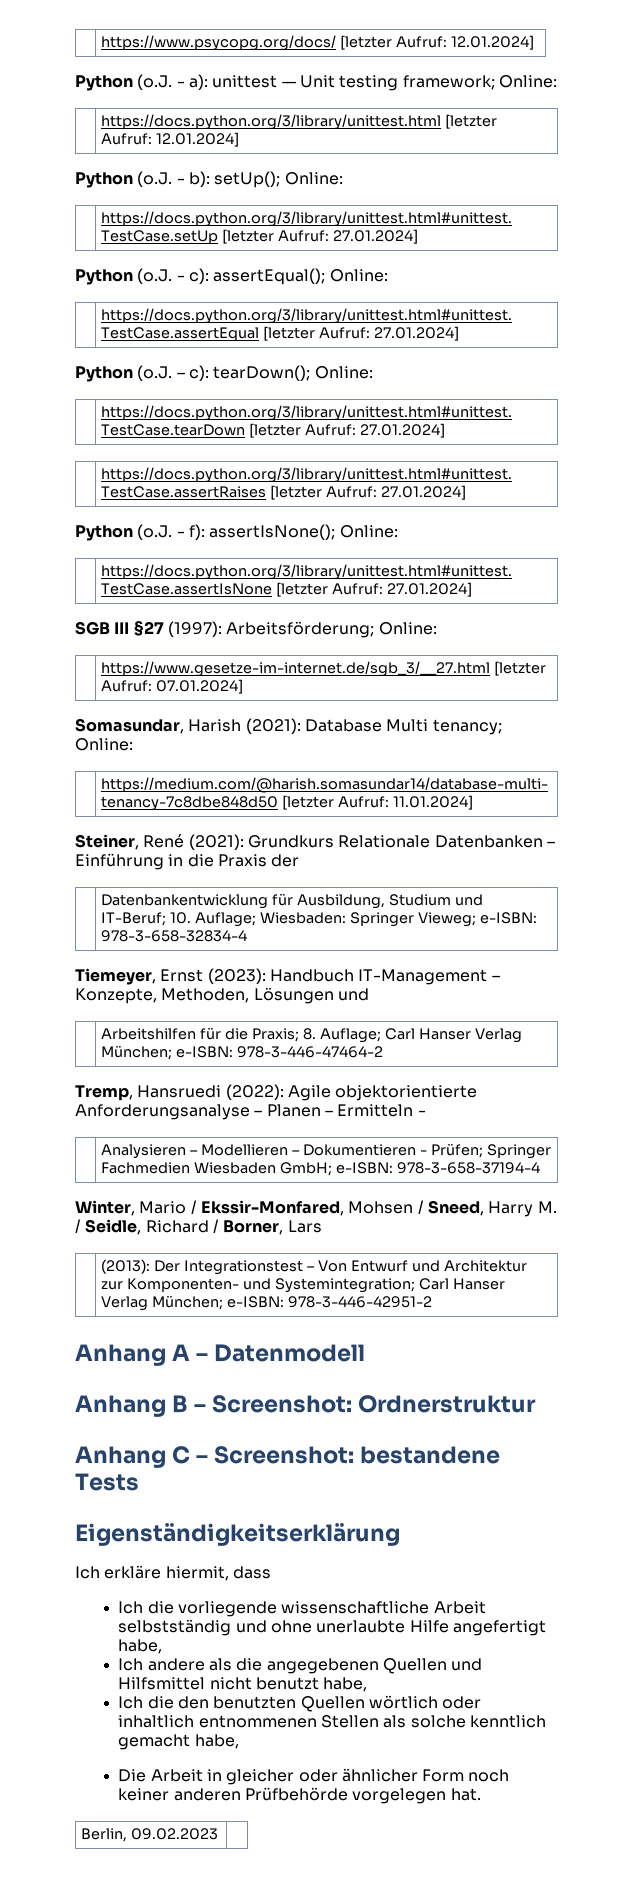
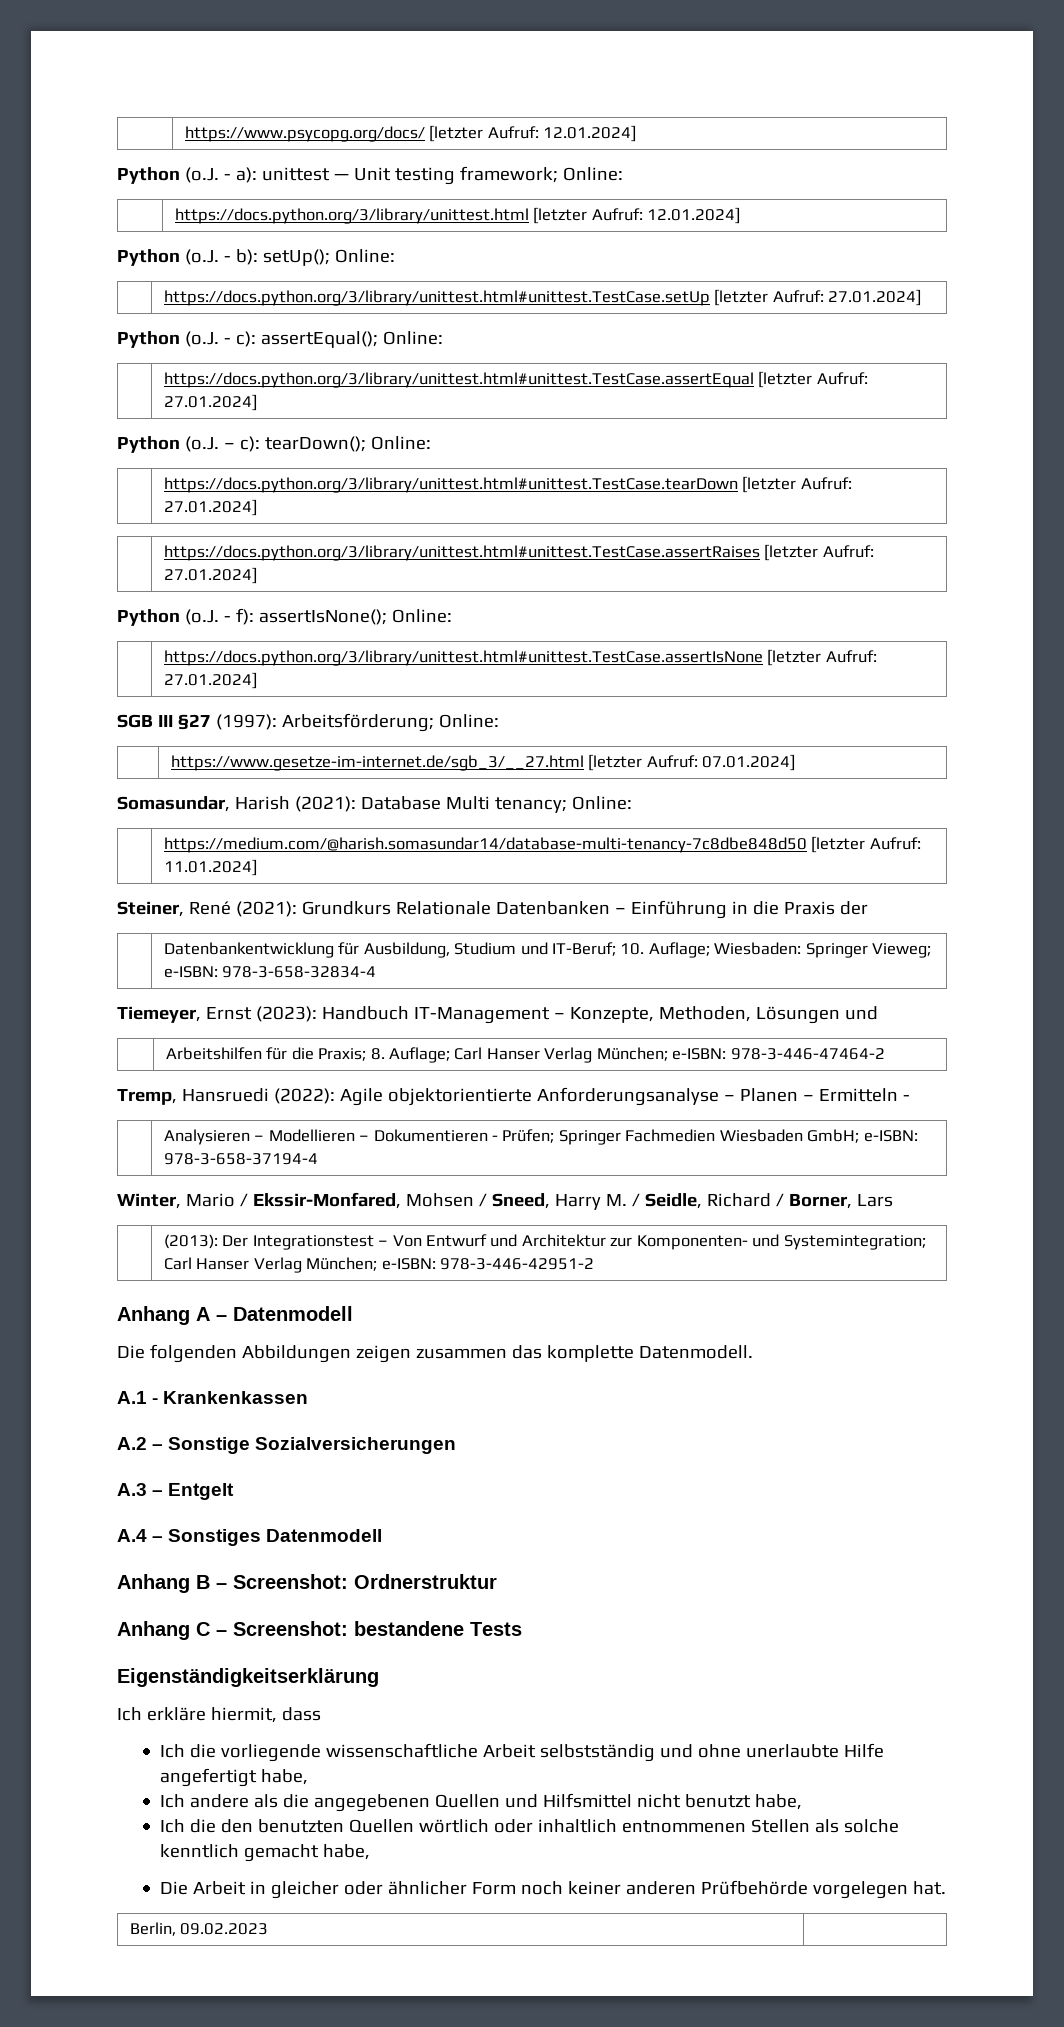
+ Die folgenden Abbildungen zeigen zusammen das komplette Datenmodell.
+ A.1 - Krankenkassen
+ A.2 – Sonstige Sozialversicherungen
+ A.3 – Entgelt
+ A.4 – Sonstiges Datenmodell

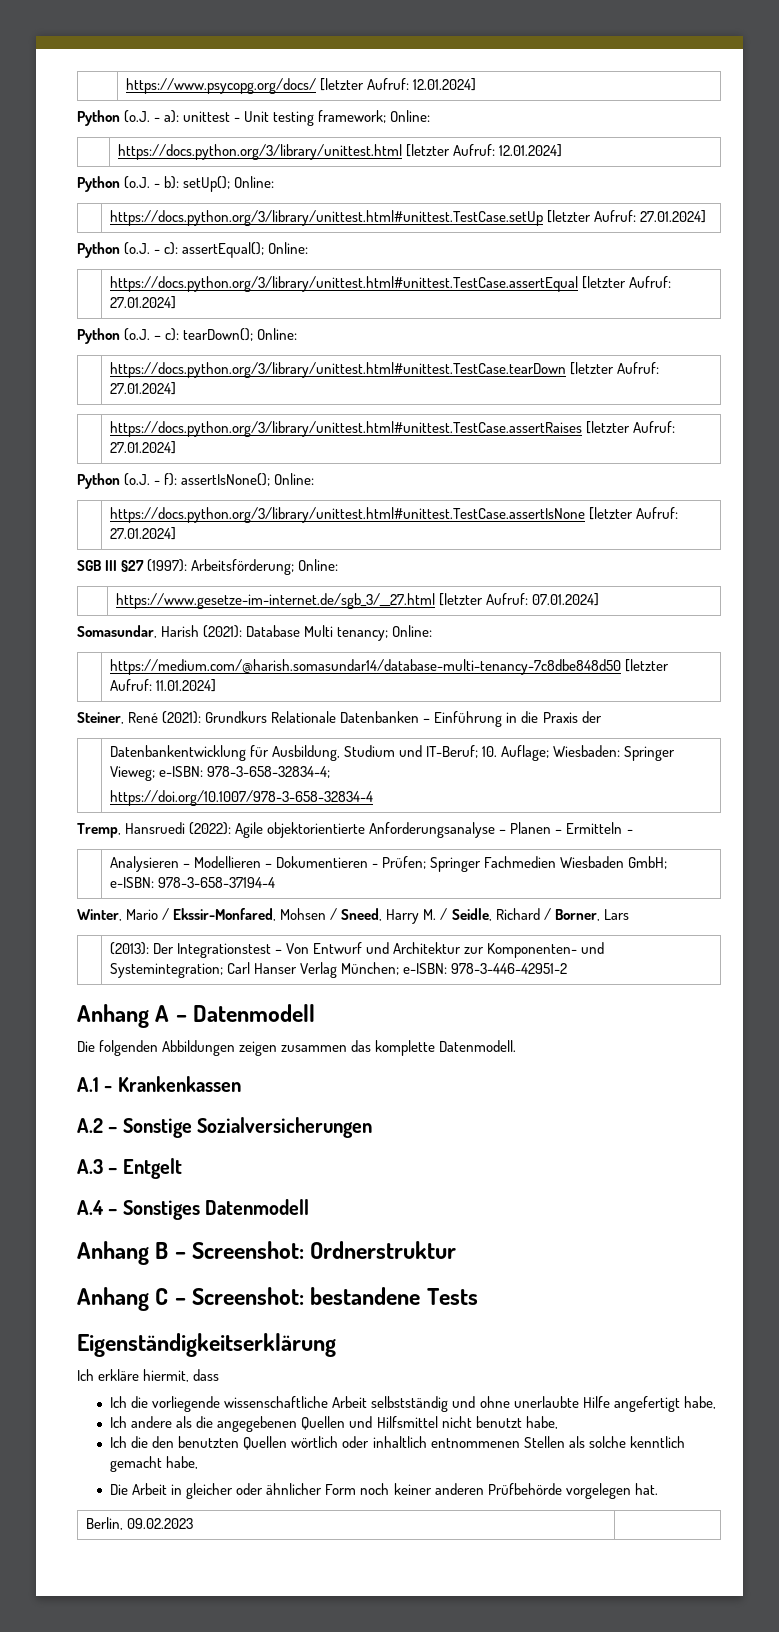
- Python (o.J. - a): unittest — Unit testing framework; Online:
+ Python (o.J. - a): unittest - Unit testing framework; Online:
- | Datenbankentwicklung für Ausbildung, Studium und IT-Beruf; 10. Auflage; Wiesbaden: Springer Vieweg; e-ISBN: 978-3-658-32834-4
- Tiemeyer, Ernst (2023): Handbuch IT-Management – Konzepte, Methoden, Lösungen und
- | Arbeitshilfen für die Praxis; 8. Auflage; Carl Hanser Verlag München; e-ISBN: 978-3-446-47464-2
+ | Datenbankentwicklung für Ausbildung, Studium und IT-Beruf; 10. Auflage; Wiesbaden: Springer Vieweg; e-ISBN: 978-3-658-32834-4;
+ https://doi.org/10.1007/978-3-658-32834-4

